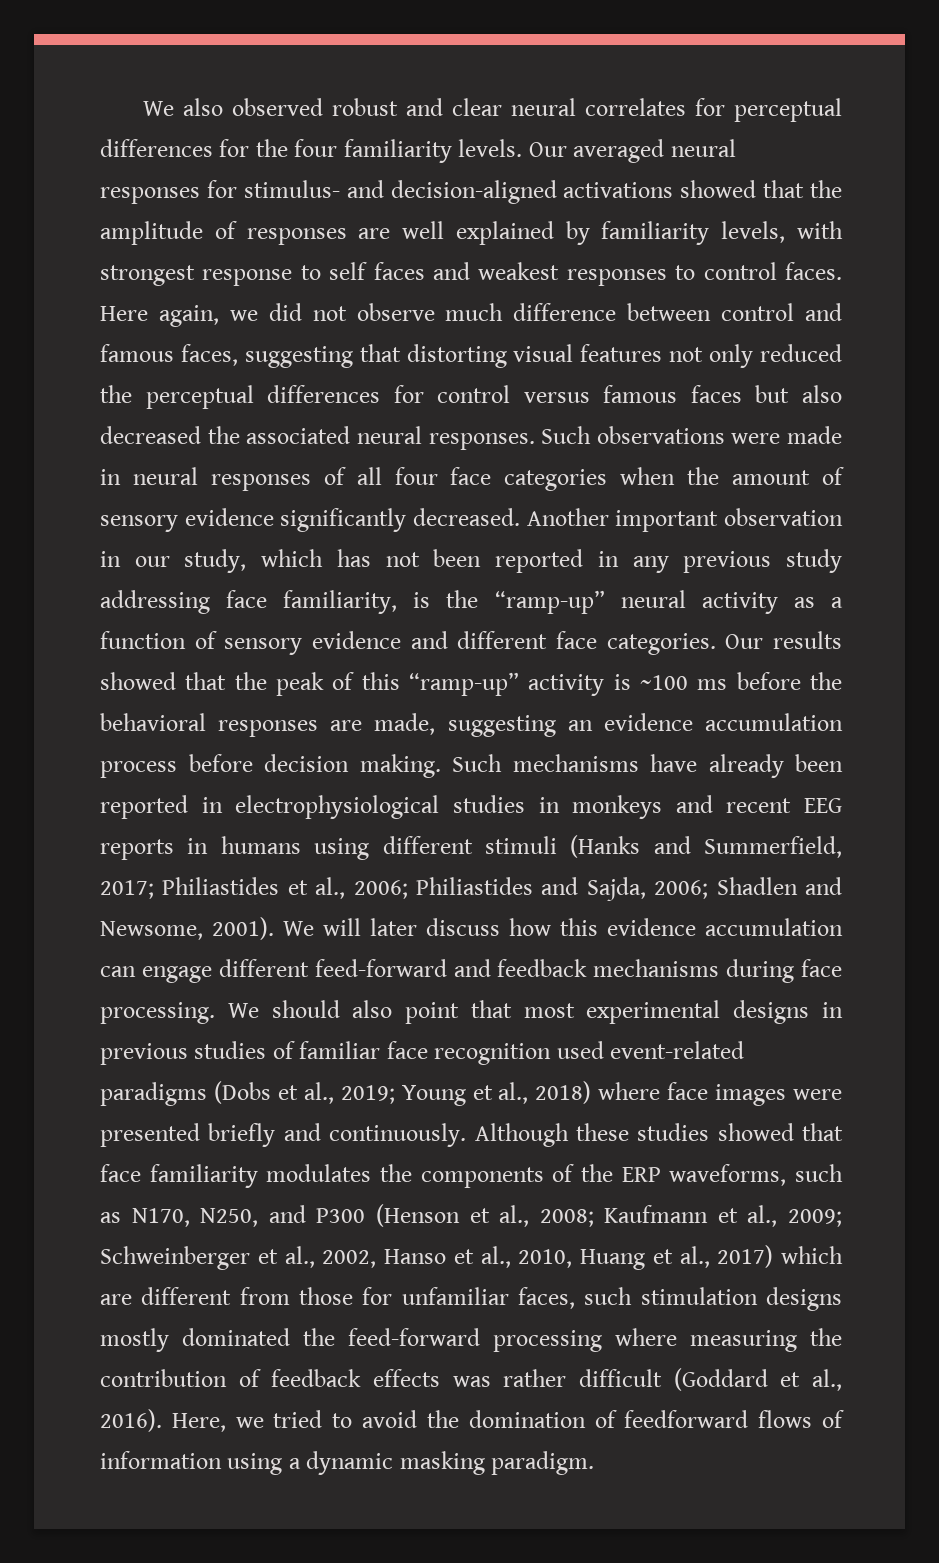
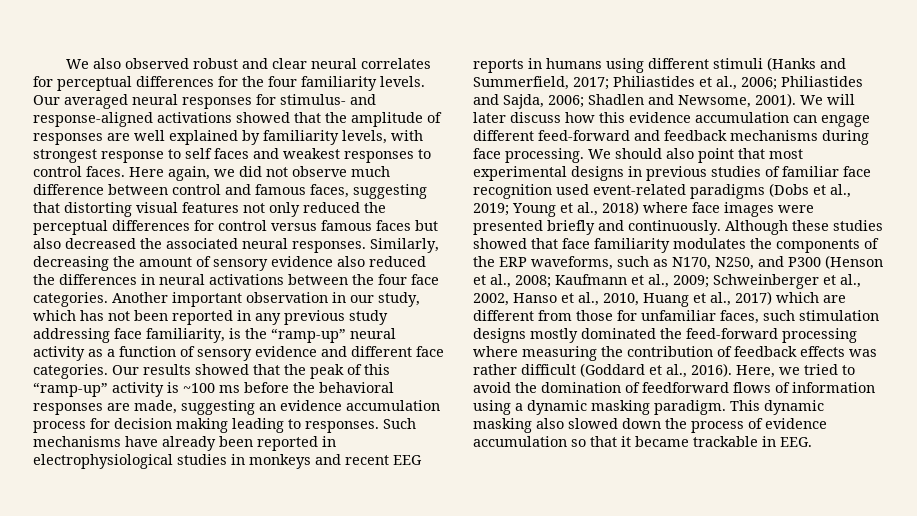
- Our averaged neural responses for stimulus- and decision-aligned activations showed that the amplitude of responses are well explained by familiarity levels, with strongest response to self faces and weakest responses to control faces.
+ Our averaged neural responses for stimulus- and response-aligned activations showed that the amplitude of responses are well explained by familiarity levels, with strongest response to self faces and weakest responses to control faces.
- Such observations were made in neural responses of all four face categories when the amount of sensory evidence significantly decreased.
+ Similarly, decreasing the amount of sensory evidence also reduced the differences in neural activations between the four face categories.
- Our results showed that the peak of this “ramp-up” activity is ~100 ms before the behavioral responses are made, suggesting an evidence accumulation process before decision making.
+ Our results showed that the peak of this “ramp-up” activity is ~100 ms before the behavioral responses are made, suggesting an evidence accumulation process for decision making leading to responses.
+ This dynamic masking also slowed down the process of evidence accumulation so that it became trackable in EEG.

